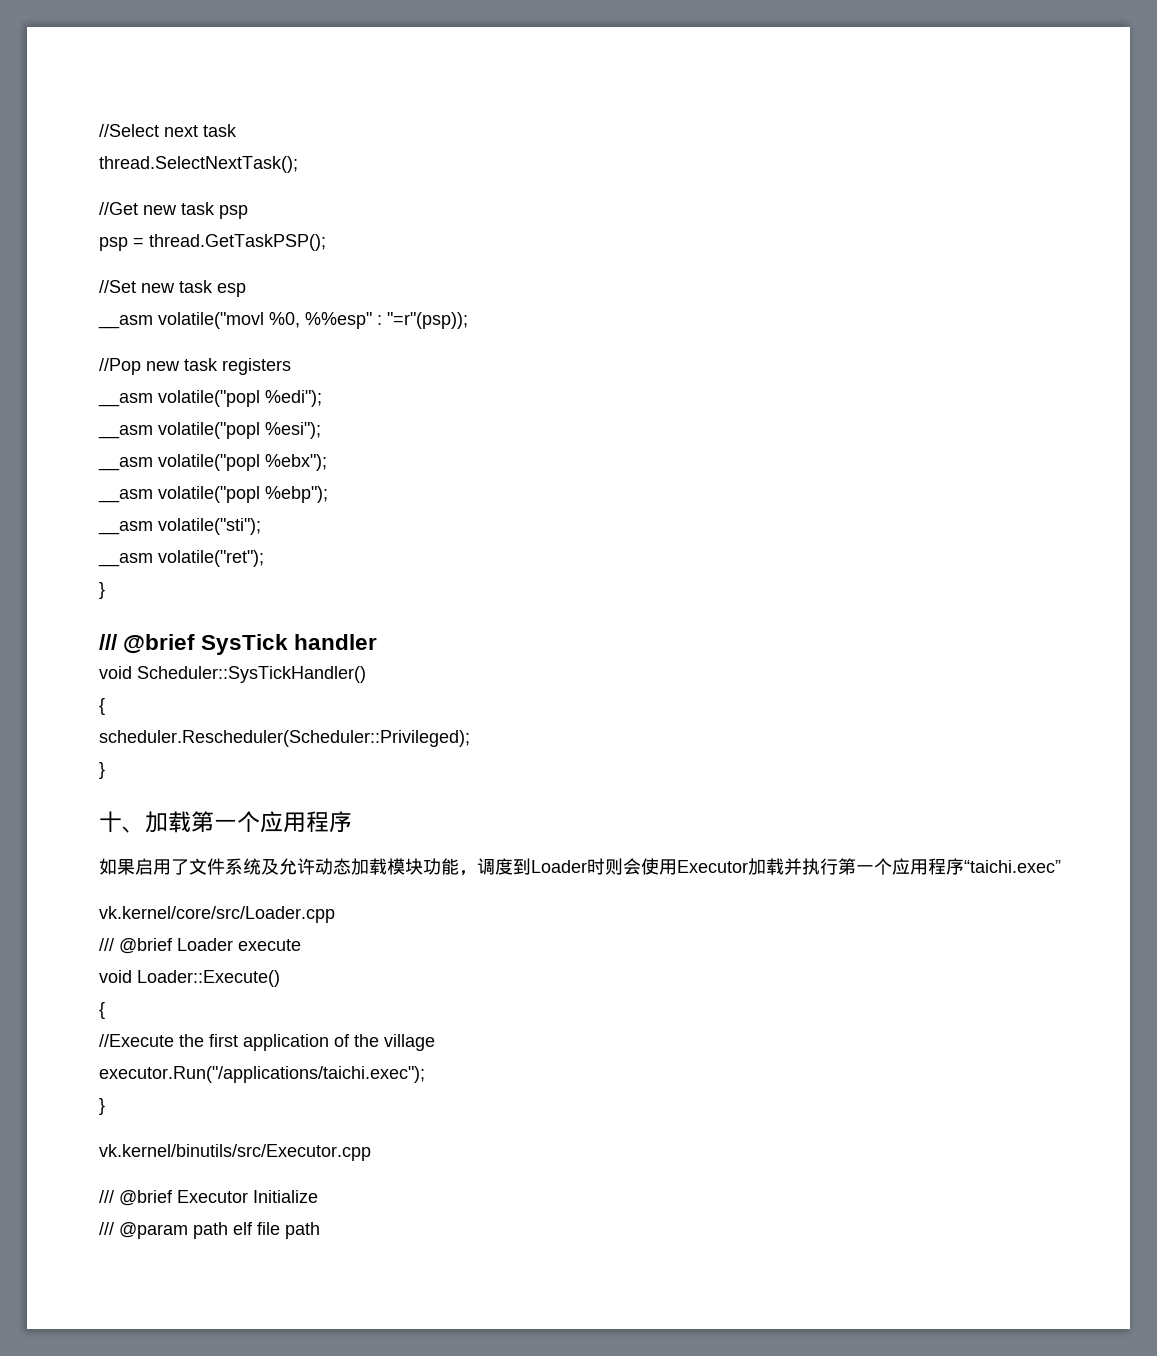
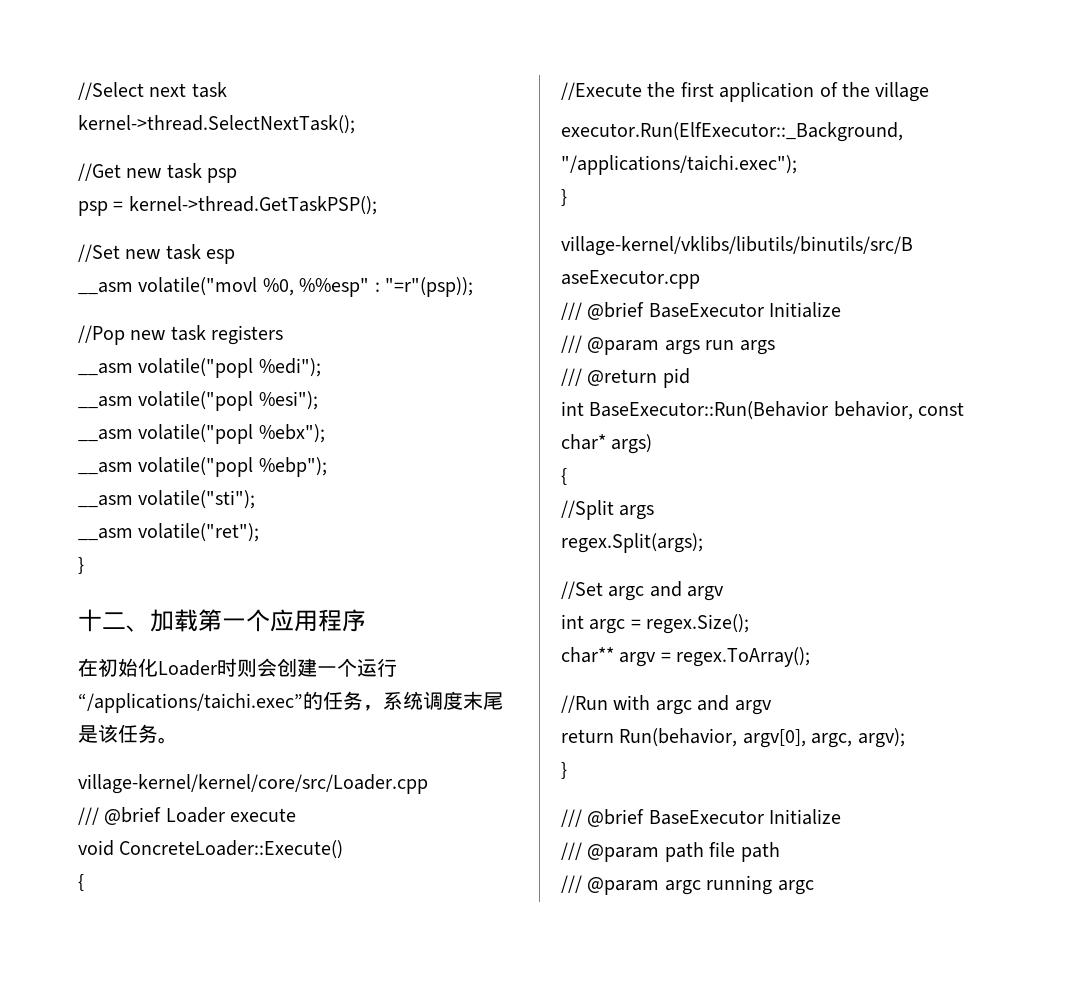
- thread.SelectNextTask();
+ kernel->thread.SelectNextTask();
- psp = thread.GetTaskPSP();
+ psp = kernel->thread.GetTaskPSP();
- /// @brief SysTick handler
- void Scheduler::SysTickHandler()
- {
- scheduler.Rescheduler(Scheduler::Privileged);
- }
- 十、加载第一个应用程序
+ 十二、加载第一个应用程序
- 如果启用了文件系统及允许动态加载模块功能，调度到Loader时则会使用Executor加载并执行第一个应用程序“taichi.exec”
- vk.kernel/core/src/Loader.cpp
+ 在初始化Loader时则会创建一个运行“/applications/taichi.exec”的任务，系统调度末尾是该任务。
+ village-kernel/kernel/core/src/Loader.cpp
- void Loader::Execute()
+ void ConcreteLoader::Execute()
- executor.Run("/applications/taichi.exec");
+ executor.Run(ElfExecutor::_Background, "/applications/taichi.exec");
  }
- vk.kernel/binutils/src/Executor.cpp
- /// @brief Executor Initialize
+ village-kernel/vklibs/libutils/binutils/src/B aseExecutor.cpp
+ /// @brief BaseExecutor Initialize
+ /// @param args run args
+ /// @return pid
+ int BaseExecutor::Run(Behavior behavior, const char* args)
+ {
+ //Split args
+ regex.Split(args);
+ //Set argc and argv
+ int argc = regex.Size();
+ char** argv = regex.ToArray();
+ //Run with argc and argv
+ return Run(behavior, argv[0], argc, argv);
+ }
+ /// @brief BaseExecutor Initialize
- /// @param path elf file path
+ /// @param path file path
+ /// @param argc running argc

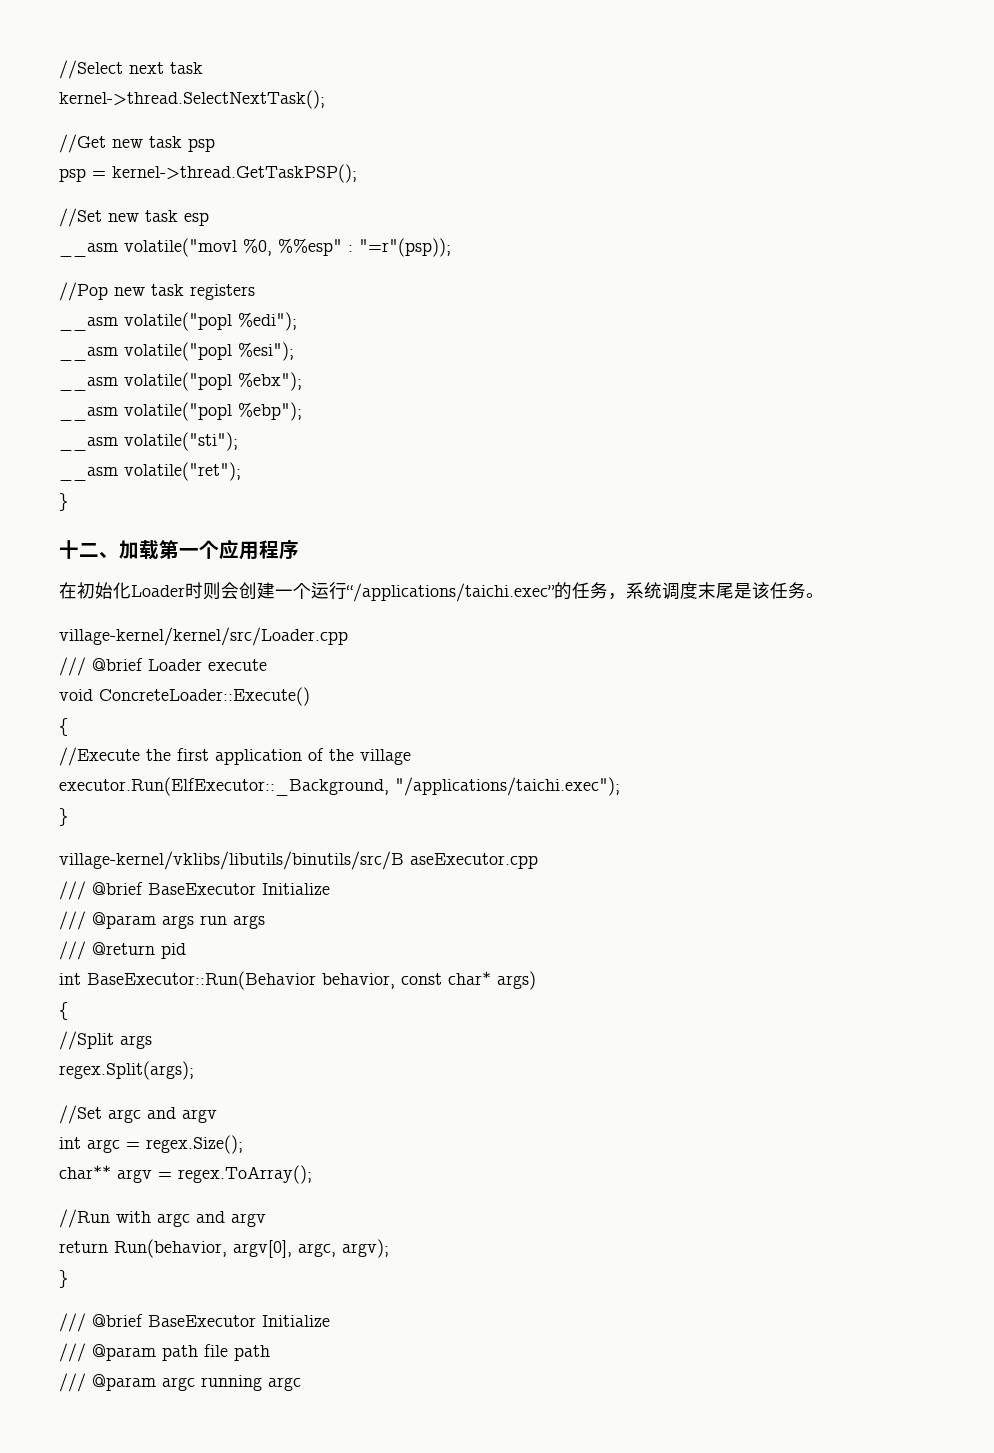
- village-kernel/kernel/core/src/Loader.cpp
+ village-kernel/kernel/src/Loader.cpp

